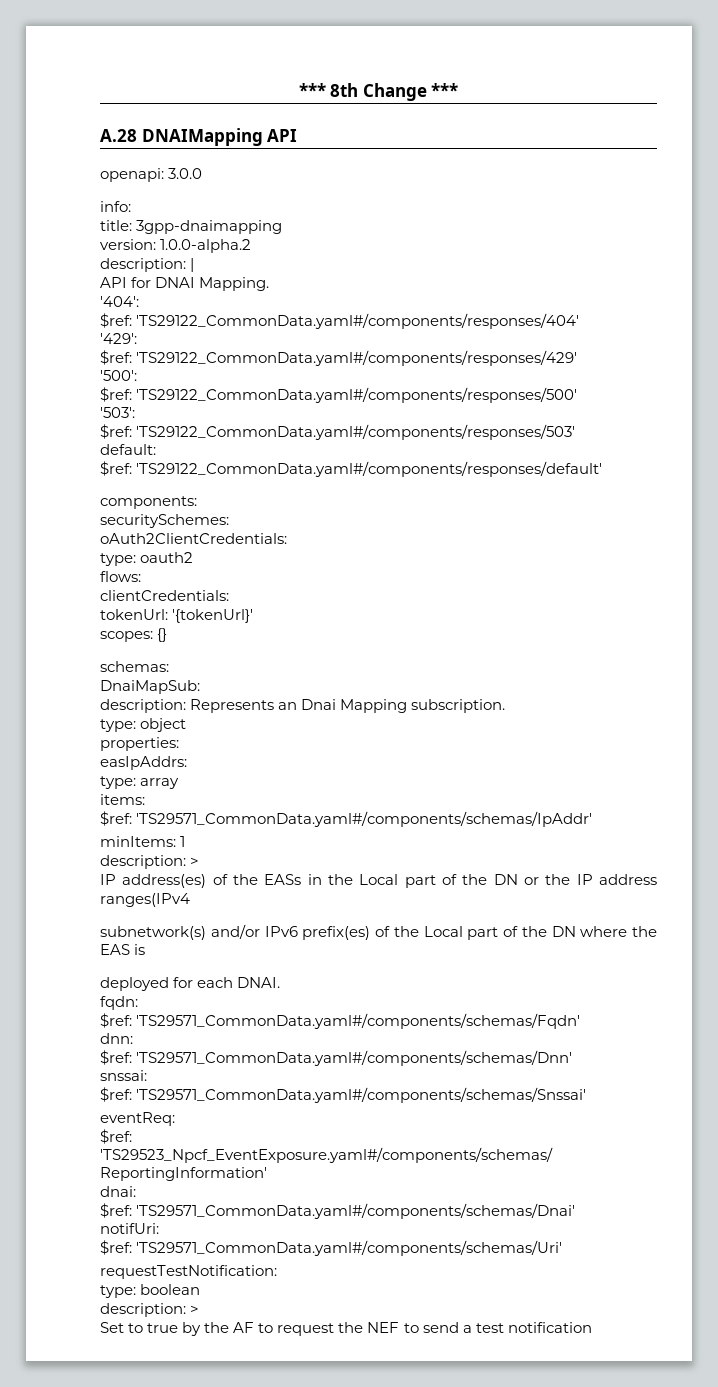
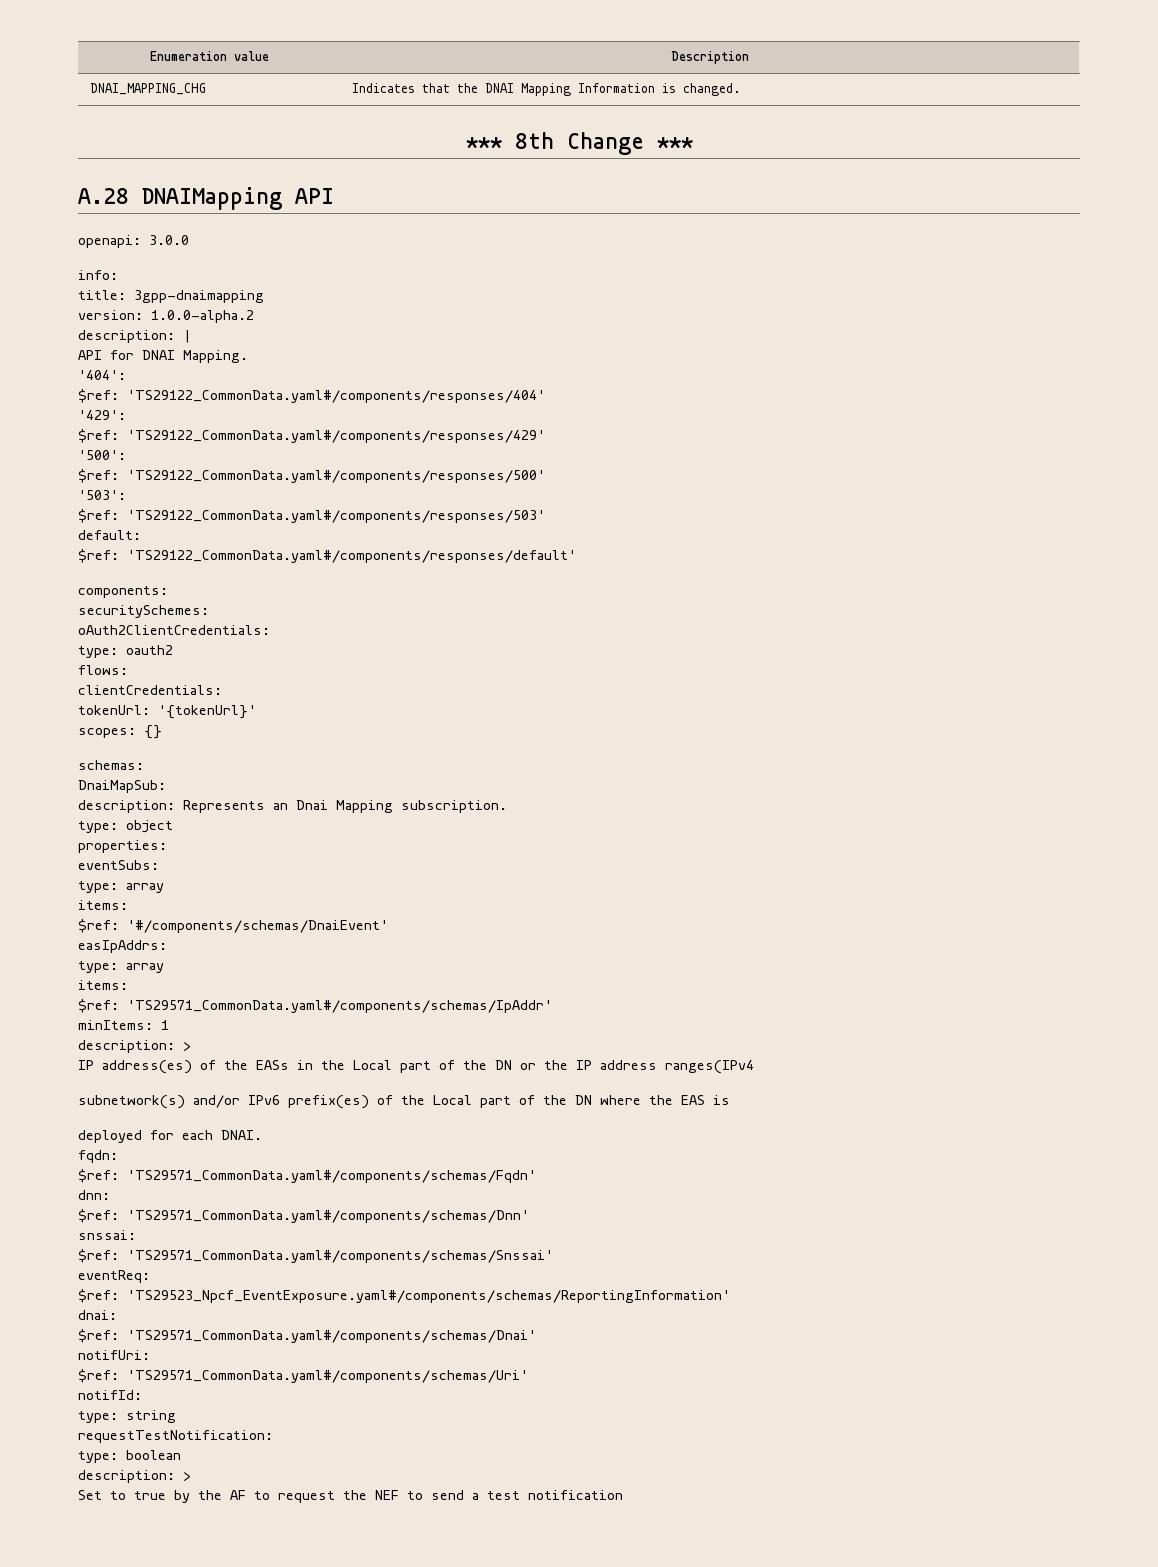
+ Enumeration value | Description
+ DNAI_MAPPING_CHG | Indicates that the DNAI Mapping Information is changed.
+ eventSubs:
+ type: array
+ items:
+ $ref: '#/components/schemas/DnaiEvent'
+ notifId:
+ type: string

